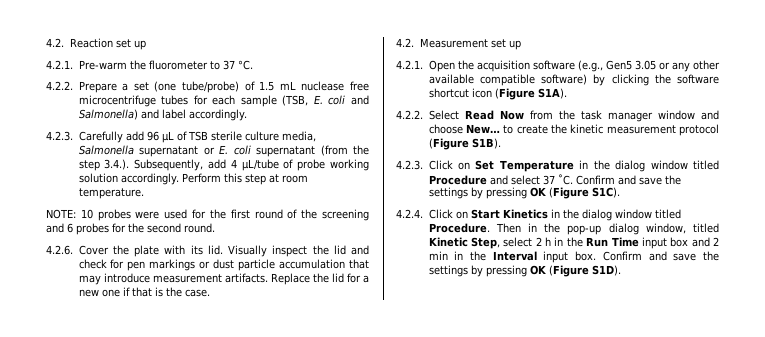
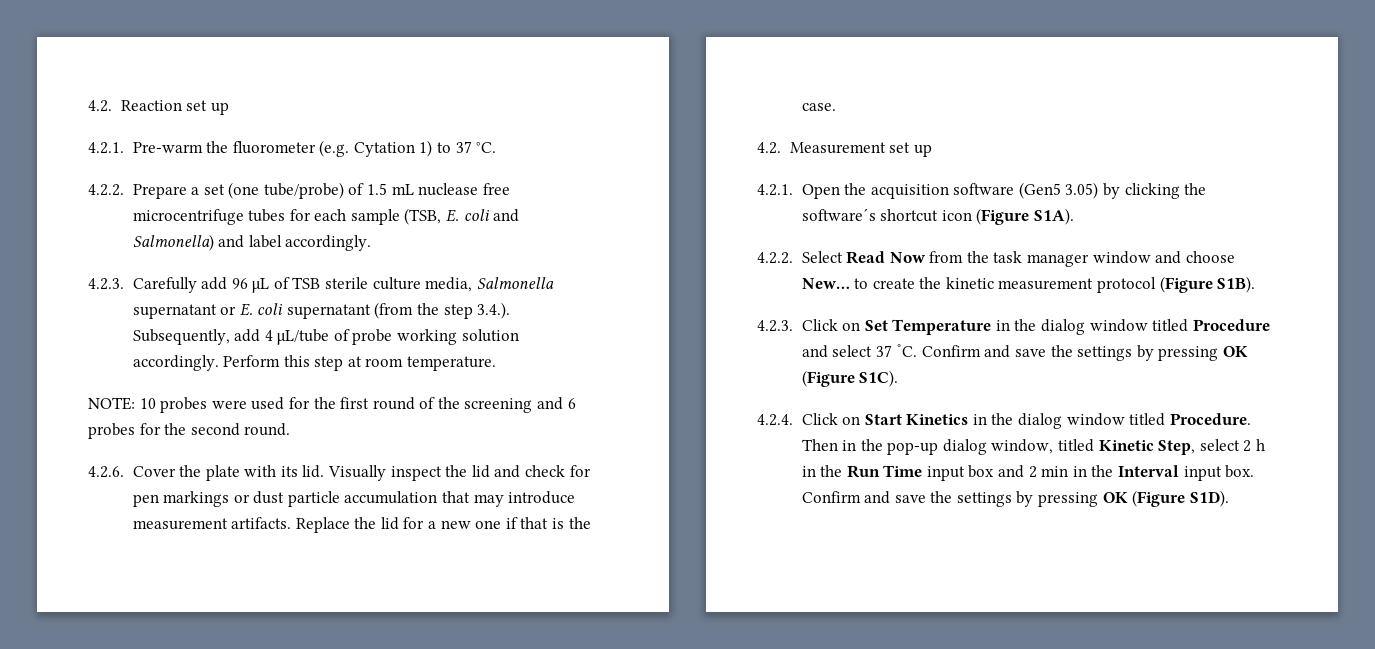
- 4.2.1. Pre-warm the fluorometer to 37 °C.
+ 4.2.1. Pre-warm the fluorometer (e.g. Cytation 1) to 37 °C.
- 4.2.1. Open the acquisition software (e.g., Gen5 3.05 or any other available compatible software) by clicking the software shortcut icon (Figure S1A).
+ 4.2.1. Open the acquisition software (Gen5 3.05) by clicking the software´s shortcut icon (Figure S1A).

